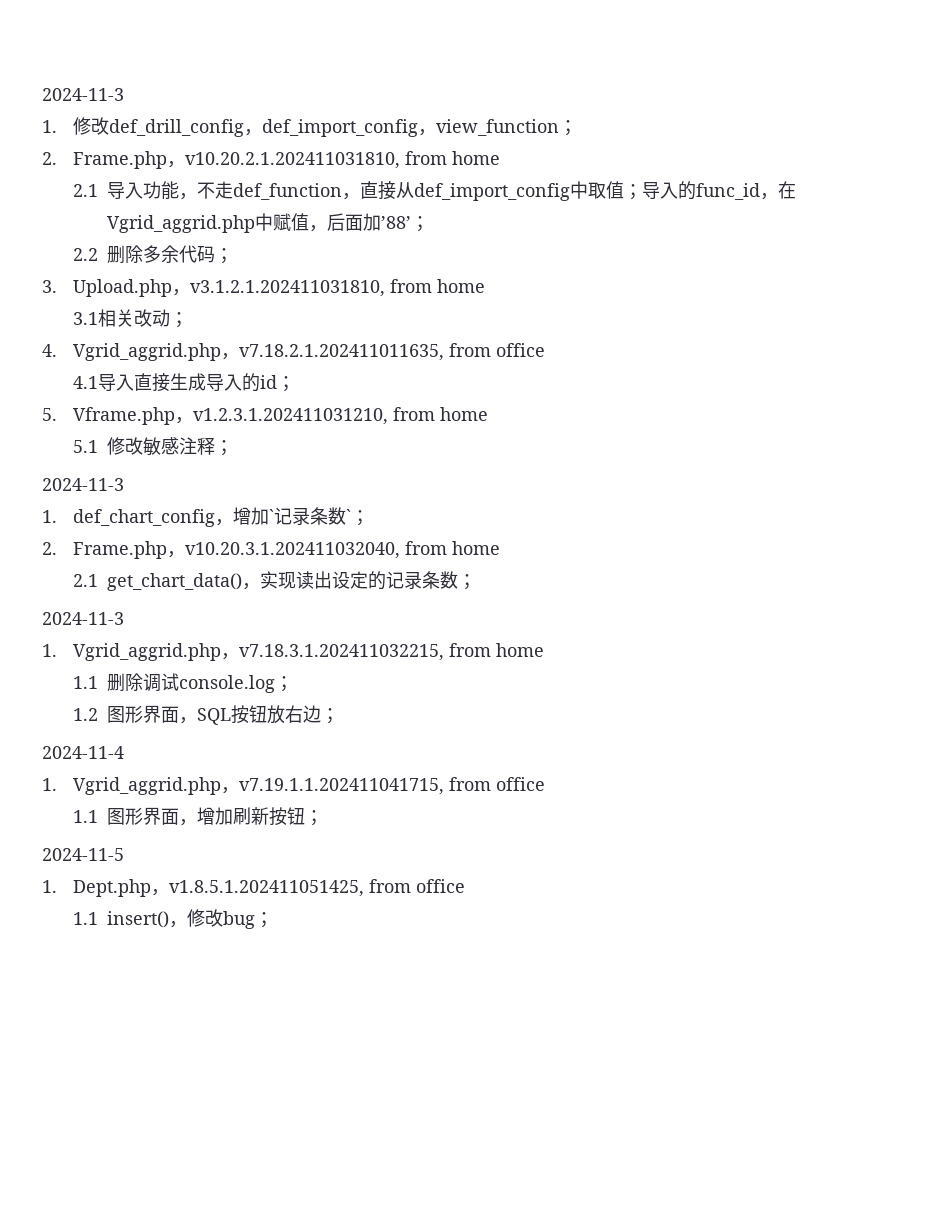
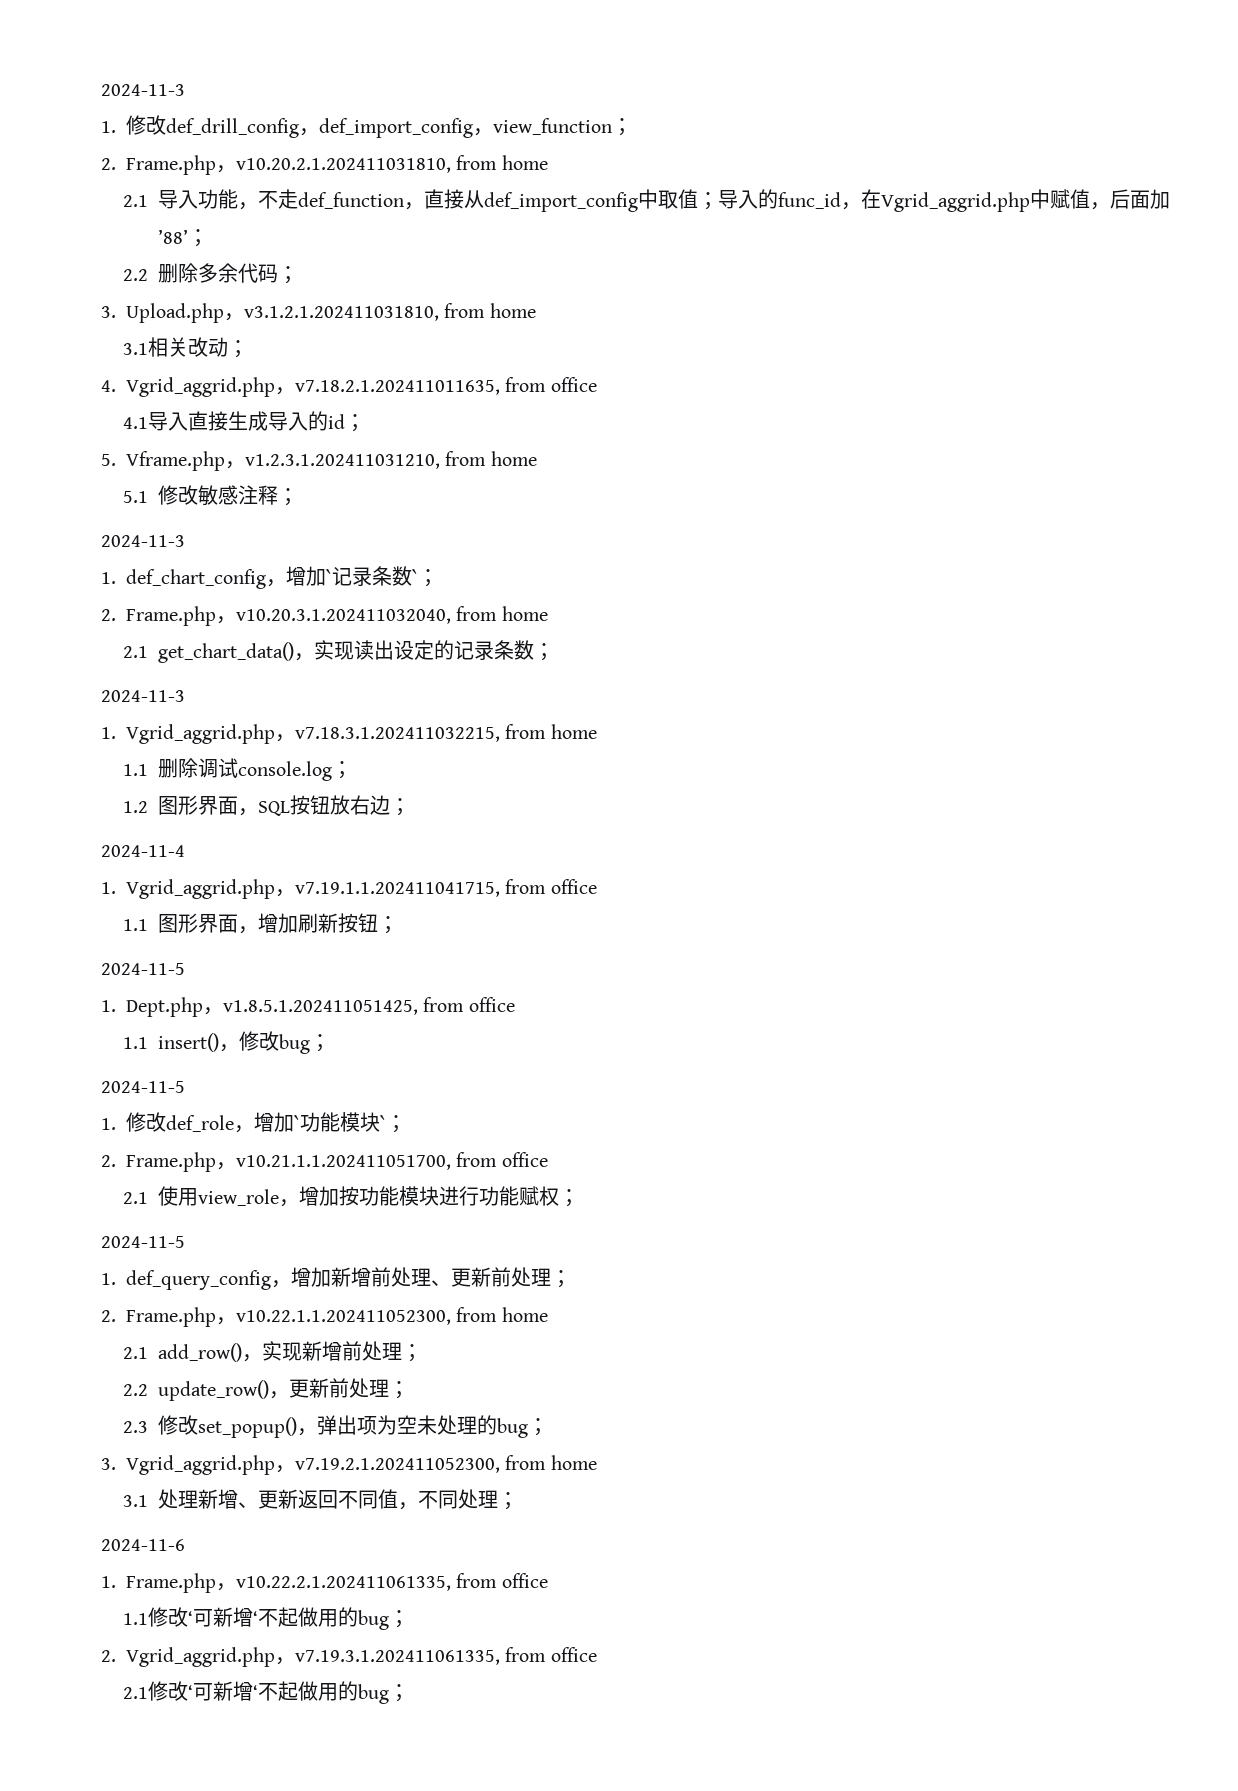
  1.1 insert()，修改bug；
+ 2024-11-5
+ 1.修改def_role，增加`功能模块`；
+ 2. Frame.php，v10.21.1.1.202411051700, from office
+ 2.1使用view_role，增加按功能模块进行功能赋权；
+ 2024-11-5
+ 1. def_query_config，增加新增前处理、更新前处理；
+ 2. Frame.php，v10.22.1.1.202411052300, from home
+ 2.1 add_row()，实现新增前处理；
+ 2.2 update_row()，更新前处理；
+ 2.3修改set_popup()，弹出项为空未处理的bug；
+ 3. Vgrid_aggrid.php，v7.19.2.1.202411052300, from home
+ 3.1处理新增、更新返回不同值，不同处理；
+ 2024-11-6
+ 1. Frame.php，v10.22.2.1.202411061335, from office
+ 1.1修改‘可新增‘不起做用的bug；
+ 2. Vgrid_aggrid.php，v7.19.3.1.202411061335, from office
+ 2.1修改‘可新增‘不起做用的bug；

